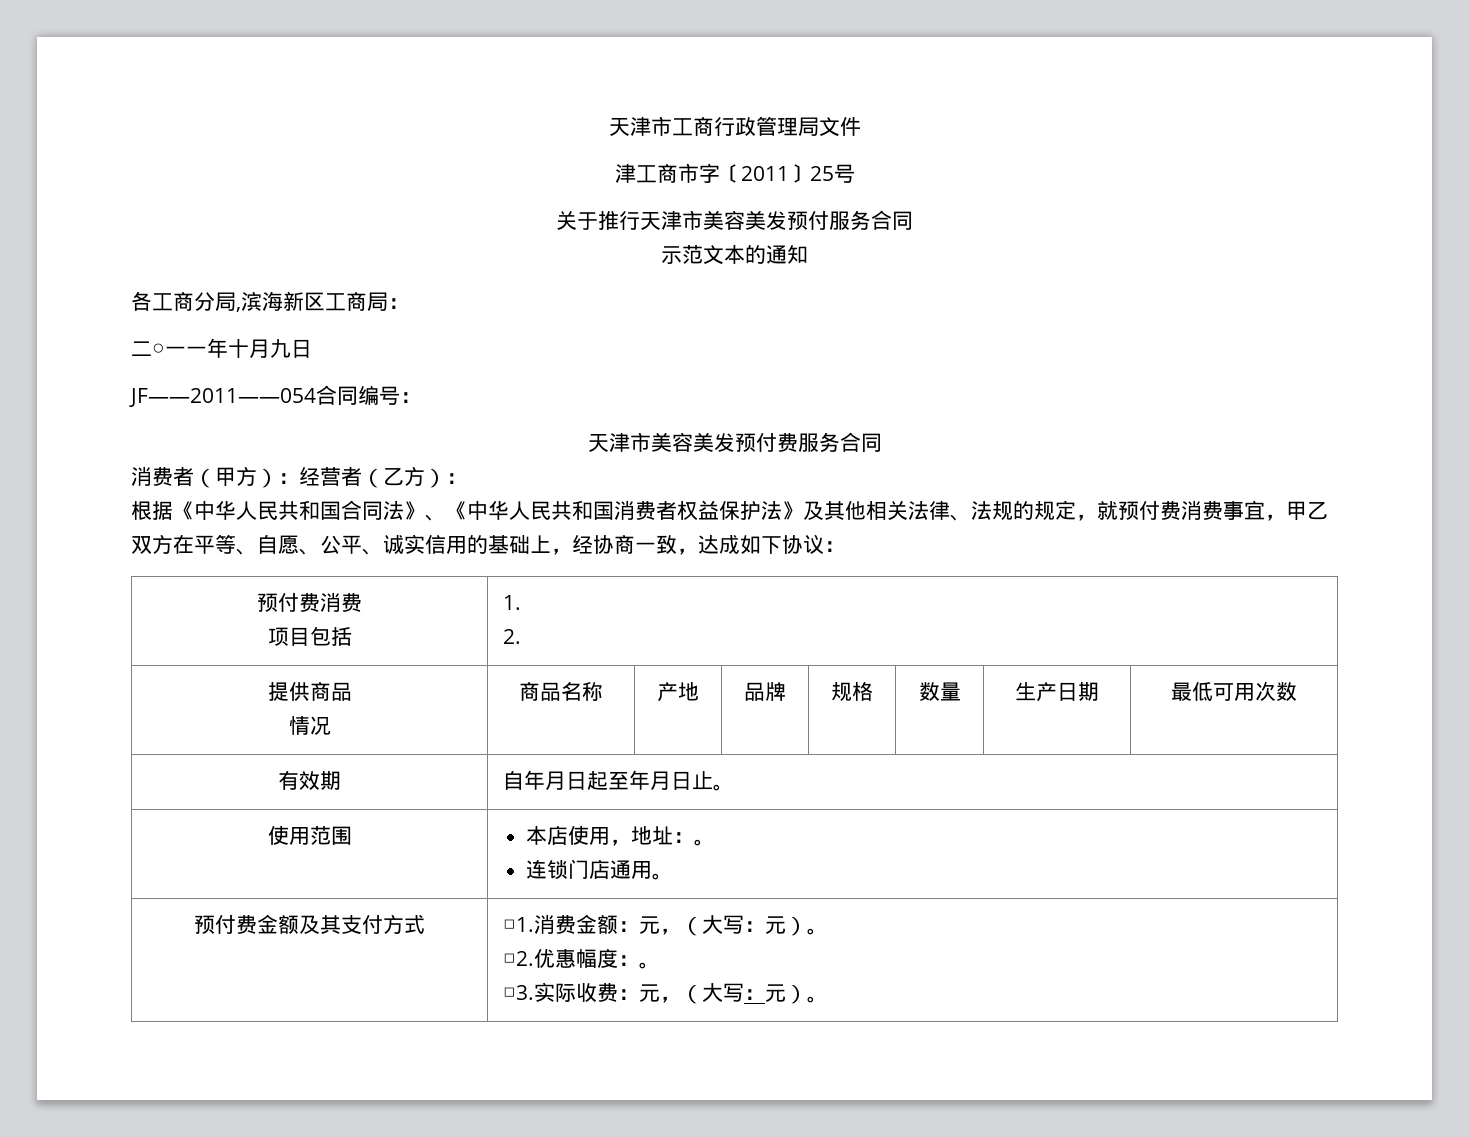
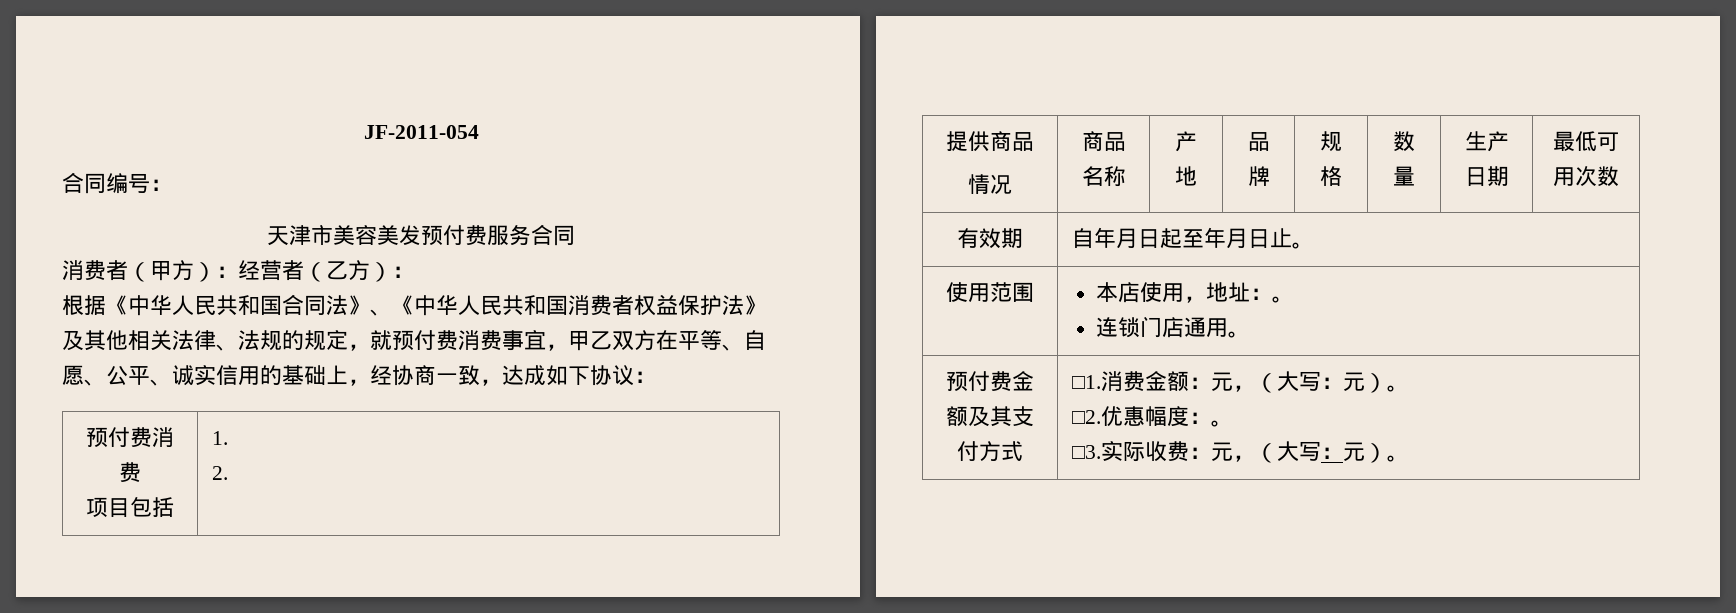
- 天津市工商行政管理局文件
- 津工商市字〔2011〕25号
- 关于推行天津市美容美发预付服务合同
- 示范文本的通知
- 各工商分局,滨海新区工商局：
- 二○一一年十月九日
- JF——2011——054合同编号：
+ JF-2011-054
+ 合同编号：

